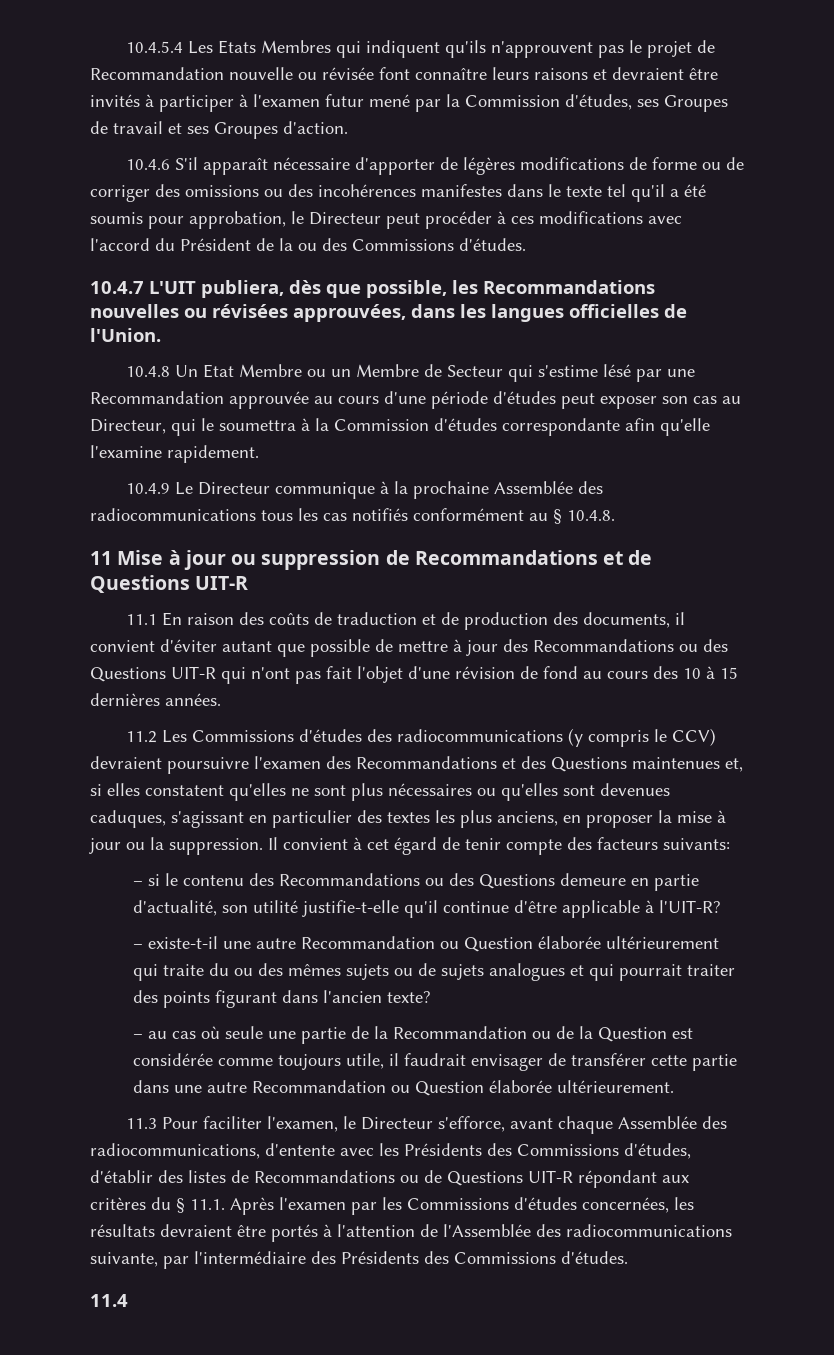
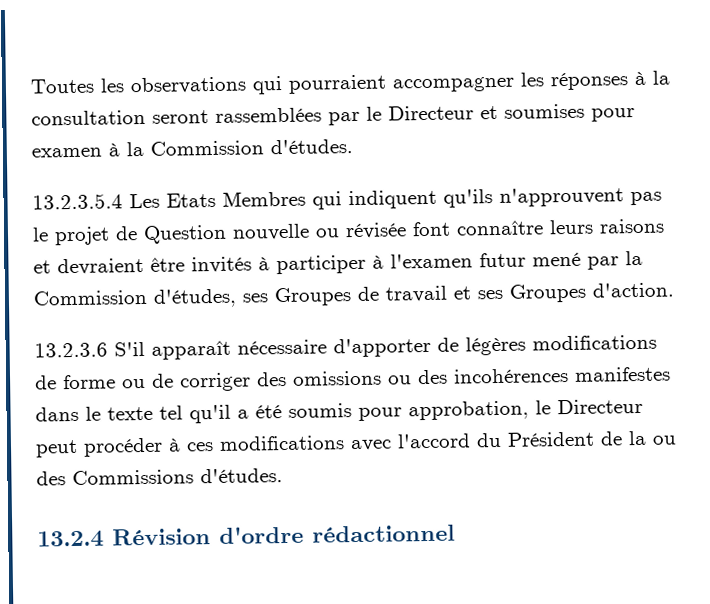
- 10.4.5.4 Les Etats Membres qui indiquent qu'ils n'approuvent pas le projet de Recommandation nouvelle ou révisée font connaître leurs raisons et devraient être invités à participer à l'examen futur mené par la Commission d'études, ses Groupes de travail et ses Groupes d'action.
+ Toutes les observations qui pourraient accompagner les réponses à la consultation seront rassemblées par le Directeur et soumises pour examen à la Commission d'études.
+ 13.2.3.5.4 Les Etats Membres qui indiquent qu'ils n'approuvent pas le projet de Question nouvelle ou révisée font connaître leurs raisons et devraient être invités à participer à l'examen futur mené par la Commission d'études, ses Groupes de travail et ses Groupes d'action.
- 10.4.6 S'il apparaît nécessaire d'apporter de légères modifications de forme ou de corriger des omissions ou des incohérences manifestes dans le texte tel qu'il a été soumis pour approbation, le Directeur peut procéder à ces modifications avec l'accord du Président de la ou des Commissions d'études.
+ 13.2.3.6 S'il apparaît nécessaire d'apporter de légères modifications de forme ou de corriger des omissions ou des incohérences manifestes dans le texte tel qu'il a été soumis pour approbation, le Directeur peut procéder à ces modifications avec l'accord du Président de la ou des Commissions d'études.
- 10.4.7 L'UIT publiera, dès que possible, les Recommandations nouvelles ou révisées approuvées, dans les langues officielles de l'Union.
- 10.4.8 Un Etat Membre ou un Membre de Secteur qui s'estime lésé par une Recommandation approuvée au cours d'une période d'études peut exposer son cas au Directeur, qui le soumettra à la Commission d'études correspondante afin qu'elle l'examine rapidement.
- 10.4.9 Le Directeur communique à la prochaine Assemblée des radiocommunications tous les cas notifiés conformément au § 10.4.8.
- 11 Mise à jour ou suppression de Recommandations et de Questions UIT-R
- 11.1 En raison des coûts de traduction et de production des documents, il convient d'éviter autant que possible de mettre à jour des Recommandations ou des Questions UIT-R qui n'ont pas fait l'objet d'une révision de fond au cours des 10 à 15 dernières années.
- 11.2 Les Commissions d'études des radiocommunications (y compris le CCV) devraient poursuivre l'examen des Recommandations et des Questions maintenues et, si elles constatent qu'elles ne sont plus nécessaires ou qu'elles sont devenues caduques, s'agissant en particulier des textes les plus anciens, en proposer la mise à jour ou la suppression. Il convient à cet égard de tenir compte des facteurs suivants:
- – si le contenu des Recommandations ou des Questions demeure en partie d'actualité, son utilité justifie-t-elle qu'il continue d'être applicable à l'UIT-R?
- – existe-t-il une autre Recommandation ou Question élaborée ultérieurement qui traite du ou des mêmes sujets ou de sujets analogues et qui pourrait traiter des points figurant dans l'ancien texte?
- – au cas où seule une partie de la Recommandation ou de la Question est considérée comme toujours utile, il faudrait envisager de transférer cette partie dans une autre Recommandation ou Question élaborée ultérieurement.
- 11.3 Pour faciliter l'examen, le Directeur s'efforce, avant chaque Assemblée des radiocommunications, d'entente avec les Présidents des Commissions d'études, d'établir des listes de Recommandations ou de Questions UIT-R répondant aux critères du § 11.1. Après l'examen par les Commissions d'études concernées, les résultats devraient être portés à l'attention de l'Assemblée des radiocommunications suivante, par l'intermédiaire des Présidents des Commissions d'études.
- 11.4
+ 13.2.4 Révision d'ordre rédactionnel

